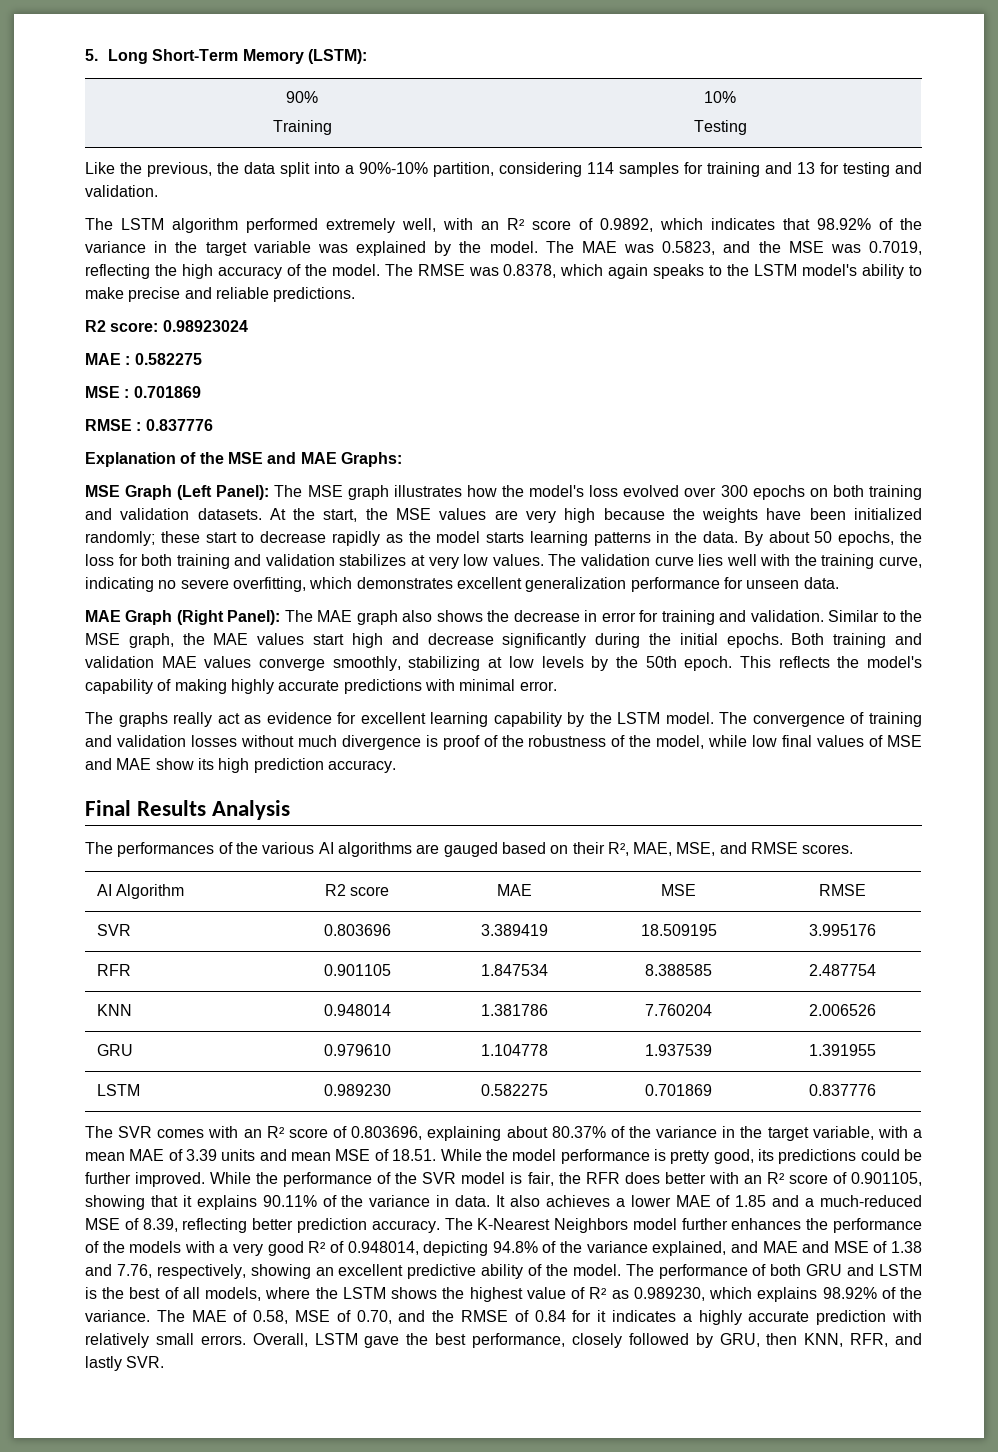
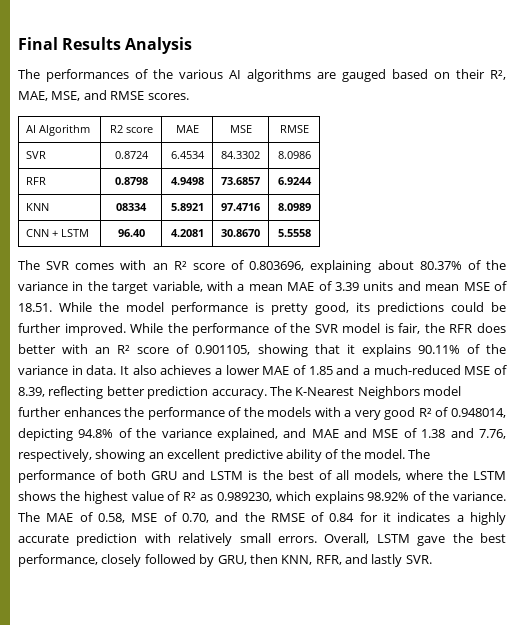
- 5. Long Short-Term Memory (LSTM):
- 90%
- Training | 10%
- Testing
- Like the previous, the data split into a 90%-10% partition, considering 114 samples for training and 13 for testing and validation.
- The LSTM algorithm performed extremely well, with an R² score of 0.9892, which indicates that 98.92% of the variance in the target variable was explained by the model. The MAE was 0.5823, and the MSE was 0.7019, reflecting the high accuracy of the model. The RMSE was 0.8378, which again speaks to the LSTM model's ability to make precise and reliable predictions.
- R2 score: 0.98923024
- MAE : 0.582275
- MSE : 0.701869
- RMSE : 0.837776
- Explanation of the MSE and MAE Graphs:
- MSE Graph (Left Panel): The MSE graph illustrates how the model's loss evolved over 300 epochs on both training and validation datasets. At the start, the MSE values are very high because the weights have been initialized randomly; these start to decrease rapidly as the model starts learning patterns in the data. By about 50 epochs, the loss for both training and validation stabilizes at very low values. The validation curve lies well with the training curve, indicating no severe overfitting, which demonstrates excellent generalization performance for unseen data.
- MAE Graph (Right Panel): The MAE graph also shows the decrease in error for training and validation. Similar to the MSE graph, the MAE values start high and decrease significantly during the initial epochs. Both training and validation MAE values converge smoothly, stabilizing at low levels by the 50th epoch. This reflects the model's capability of making highly accurate predictions with minimal error.
- The graphs really act as evidence for excellent learning capability by the LSTM model. The convergence of training and validation losses without much divergence is proof of the robustness of the model, while low final values of MSE and MAE show its high prediction accuracy.
- SVR | 0.803696 | 3.389419 | 18.509195 | 3.995176
- RFR | 0.901105 | 1.847534 | 8.388585 | 2.487754
- KNN | 0.948014 | 1.381786 | 7.760204 | 2.006526
- GRU | 0.979610 | 1.104778 | 1.937539 | 1.391955
- LSTM | 0.989230 | 0.582275 | 0.701869 | 0.837776
+ SVR | 0.8724 | 6.4534 | 84.3302 | 8.0986
+ RFR | 0.8798 | 4.9498 | 73.6857 | 6.9244
+ KNN | 08334 | 5.8921 | 97.4716 | 8.0989
+ CNN + LSTM | 96.40 | 4.2081 | 30.8670 | 5.5558

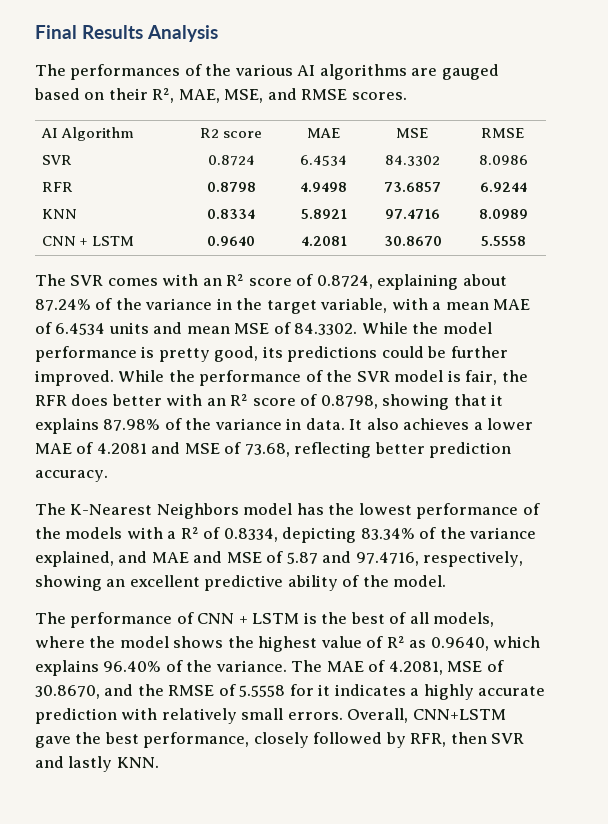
- KNN | 08334 | 5.8921 | 97.4716 | 8.0989
+ KNN | 0.8334 | 5.8921 | 97.4716 | 8.0989
- CNN + LSTM | 96.40 | 4.2081 | 30.8670 | 5.5558
+ CNN + LSTM | 0.9640 | 4.2081 | 30.8670 | 5.5558
- The SVR comes with an R² score of 0.803696, explaining about 80.37% of the variance in the target variable, with a mean MAE of 3.39 units and mean MSE of 18.51. While the model performance is pretty good, its predictions could be further improved.
+ The SVR comes with an R² score of 0.8724, explaining about 87.24% of the variance in the target variable, with a mean MAE of 6.4534 units and mean MSE of 84.3302. While the model performance is pretty good, its predictions could be further improved.
- While the performance of the SVR model is fair, the RFR does better with an R² score of 0.901105, showing that it explains 90.11% of the variance in data.
+ While the performance of the SVR model is fair, the RFR does better with an R² score of 0.8798, showing that it explains 87.98% of the variance in data.
- It also achieves a lower MAE of 1.85 and a much-reduced MSE of 8.39, reflecting better prediction accuracy. The K-Nearest Neighbors model further enhances the performance of the models with a very good R² of 0.948014, depicting 94.8% of the variance explained, and MAE and MSE of 1.38 and 7.76, respectively, showing an excellent predictive ability of the model. The performance of both GRU and LSTM is the best of all models, where the LSTM shows the highest value of R² as 0.989230, which explains 98.92% of the variance.
+ It also achieves a lower MAE of 4.2081 and MSE of 73.68, reflecting better prediction accuracy.
+ The K-Nearest Neighbors model has the lowest performance of the models with a R² of 0.8334, depicting 83.34% of the variance explained, and MAE and MSE of 5.87 and 97.4716, respectively, showing an excellent predictive ability of the model.
+ The performance of CNN + LSTM is the best of all models, where the model shows the highest value of R² as 0.9640, which explains 96.40% of the variance.
- The MAE of 0.58, MSE of 0.70, and the RMSE of 0.84 for it indicates a highly accurate prediction with relatively small errors.
+ The MAE of 4.2081, MSE of 30.8670, and the RMSE of 5.5558 for it indicates a highly accurate prediction with relatively small errors.
- Overall, LSTM gave the best performance, closely followed by GRU, then KNN, RFR, and lastly SVR.
+ Overall, CNN+LSTM gave the best performance, closely followed by RFR, then SVR and lastly KNN.

